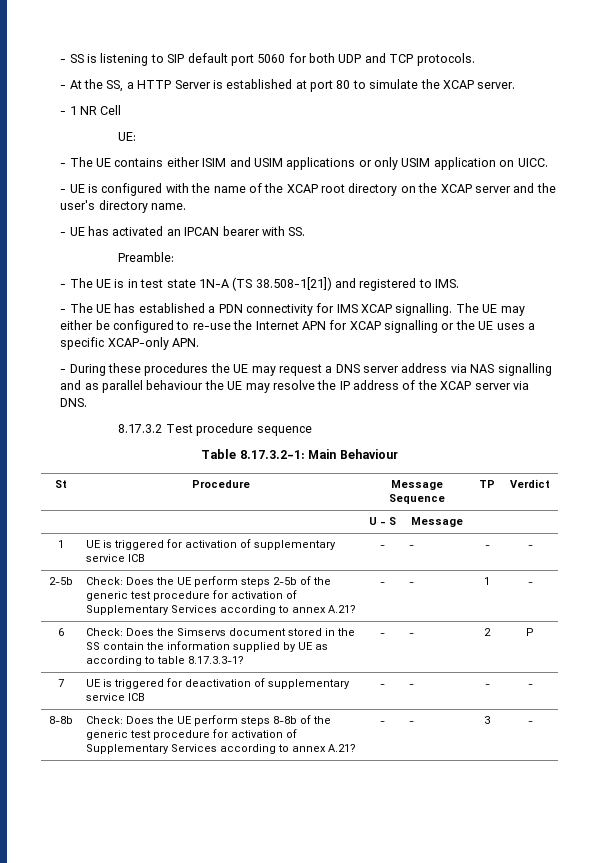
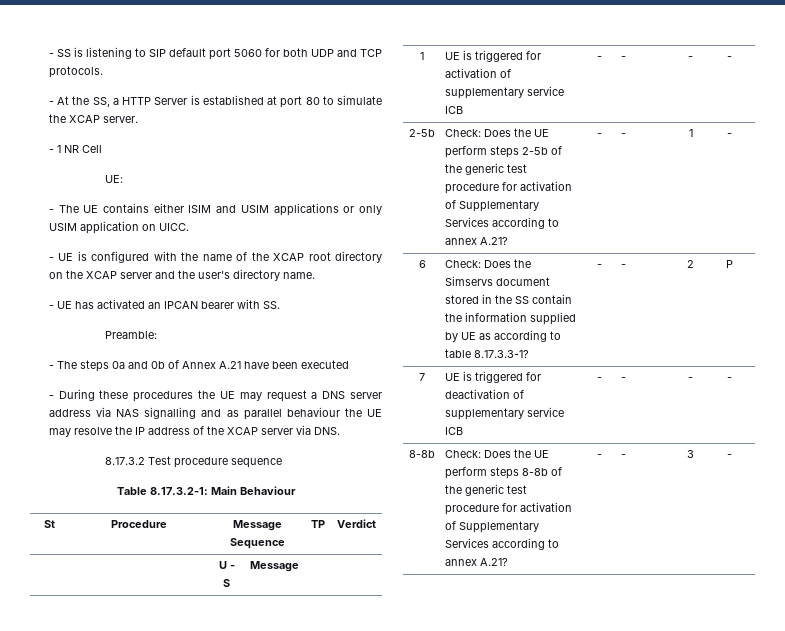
- - The UE is in test state 1N-A (TS 38.508-1[21]) and registered to IMS.
- - The UE has established a PDN connectivity for IMS XCAP signalling. The UE may either be configured to re-use the Internet APN for XCAP signalling or the UE uses a specific XCAP-only APN.
+ - The steps 0a and 0b of Annex A.21 have been executed

